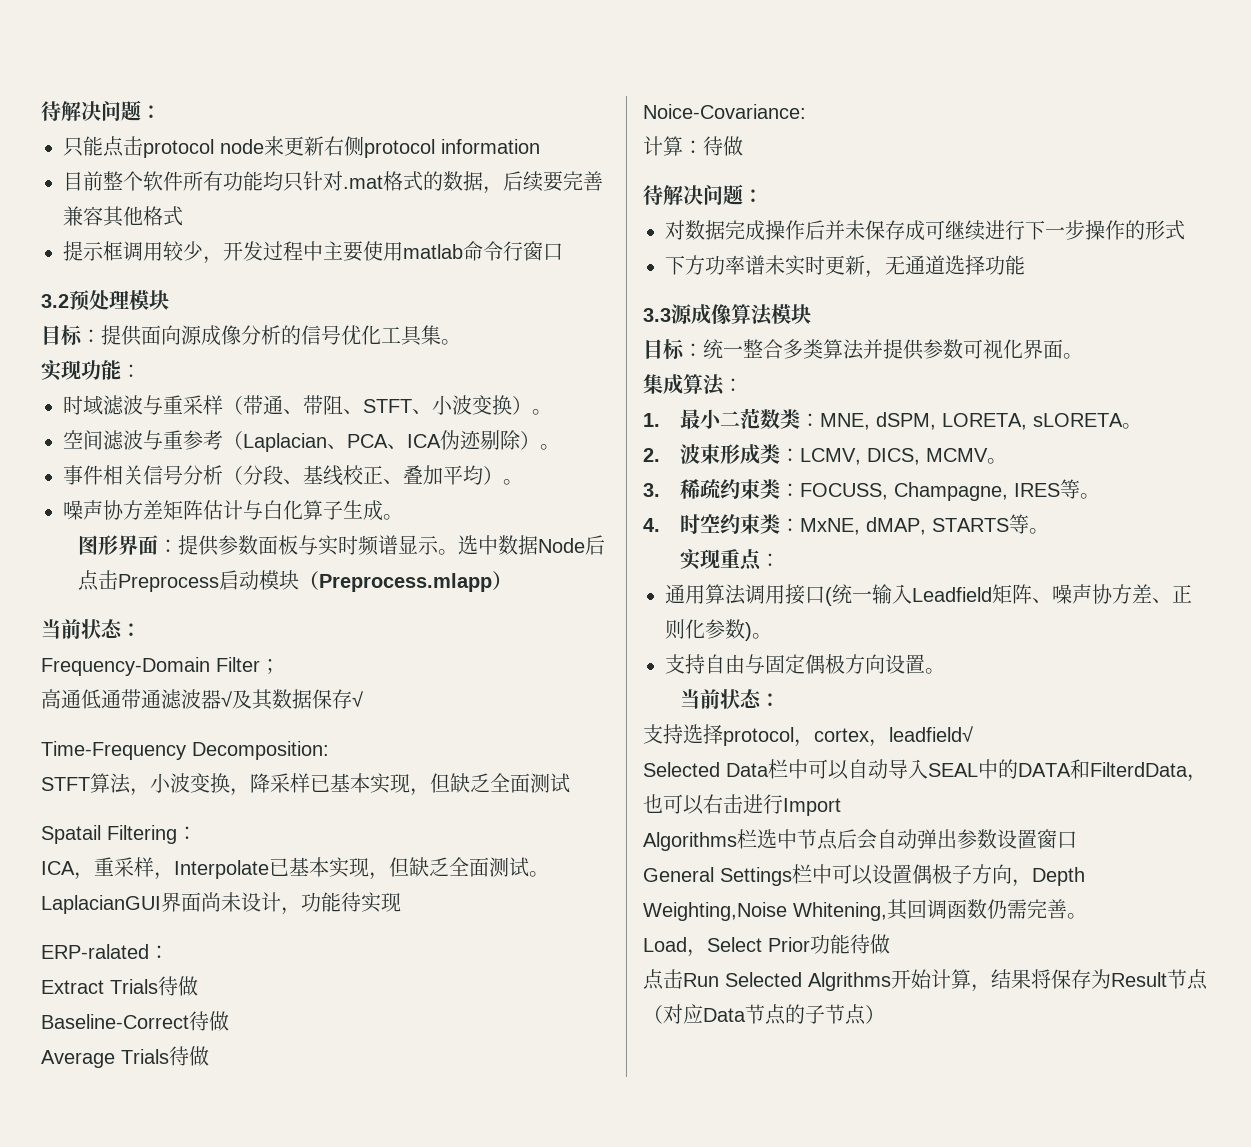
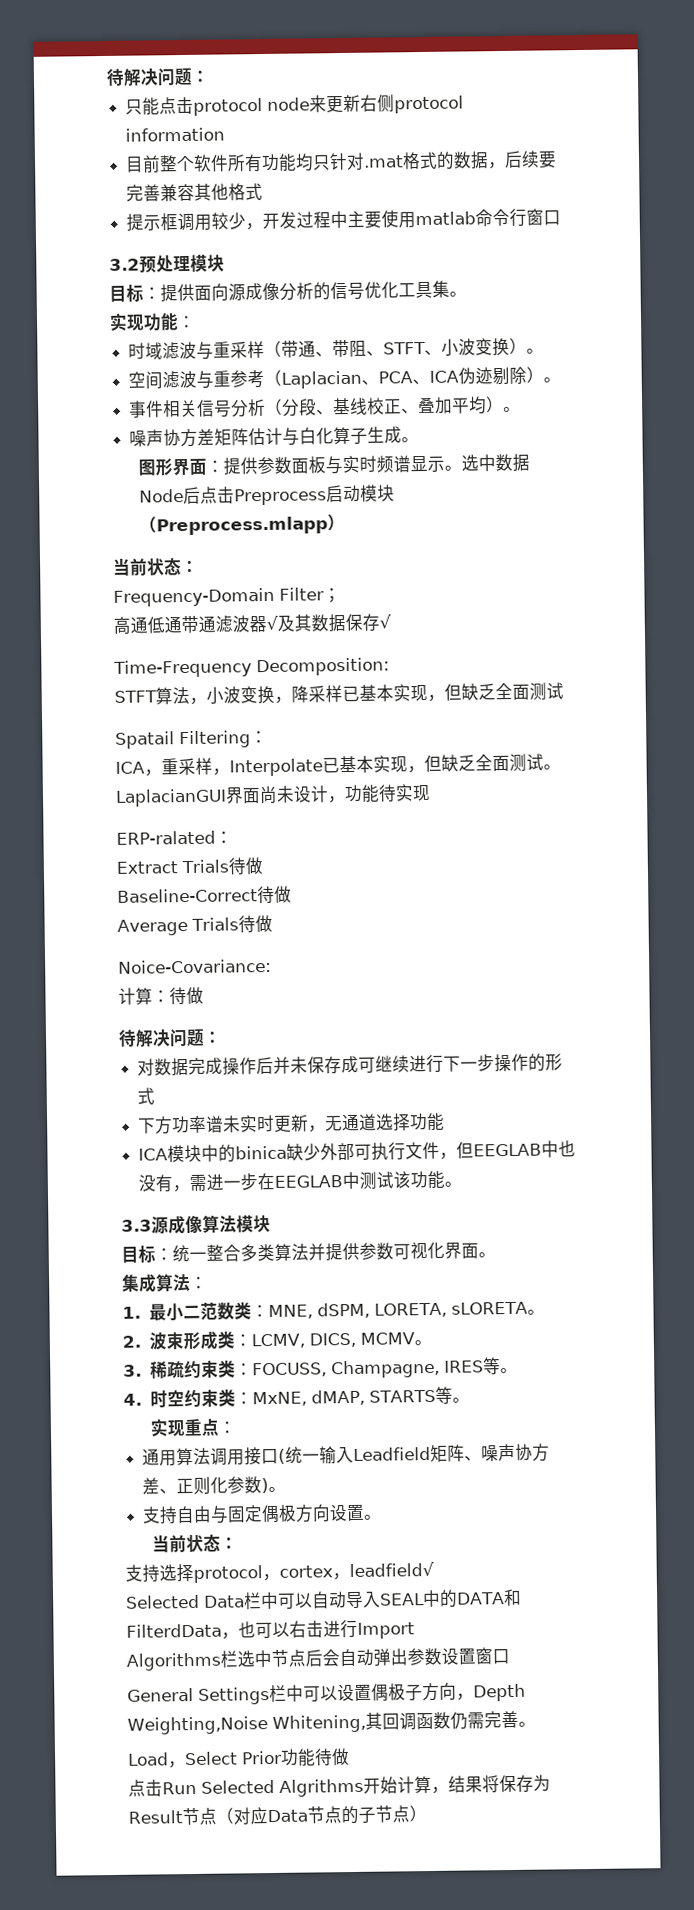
+ ICA模块中的binica缺少外部可执行文件，但EEGLAB中也没有，需进一步在EEGLAB中测试该功能。

